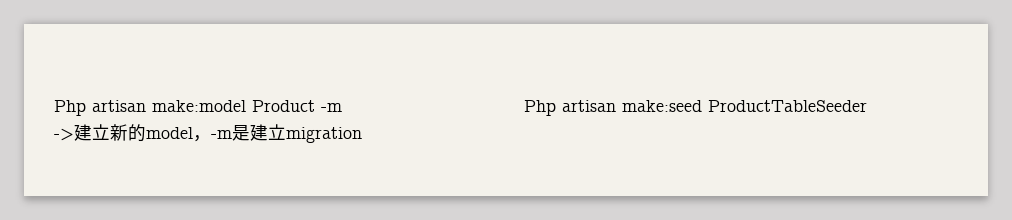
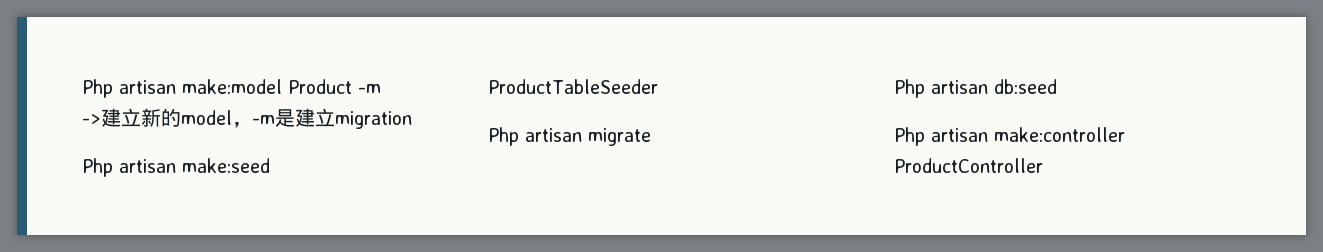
+ Php artisan migrate
+ Php artisan db:seed
+ Php artisan make:controller ProductController

